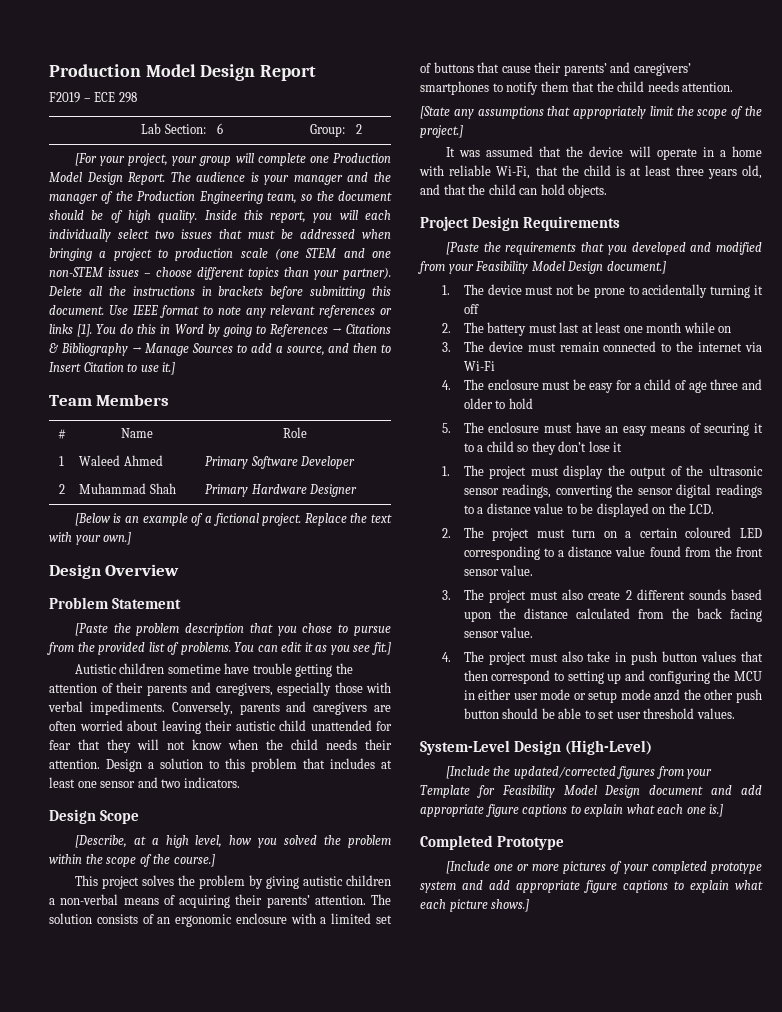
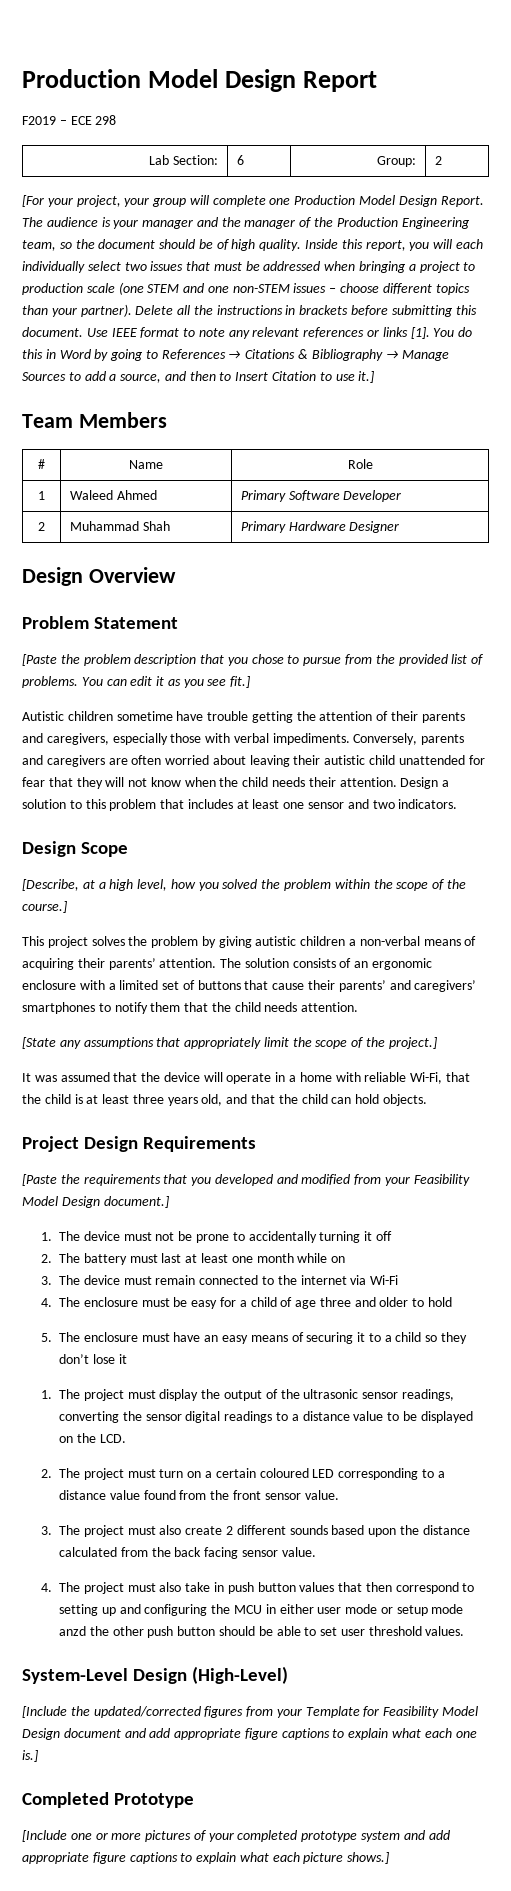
- [Below is an example of a fictional project. Replace the text with your own.]

